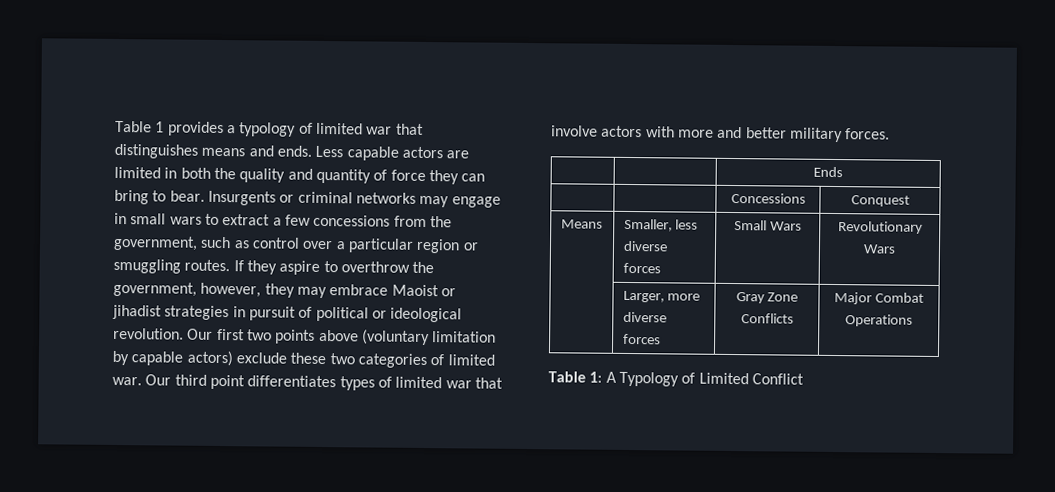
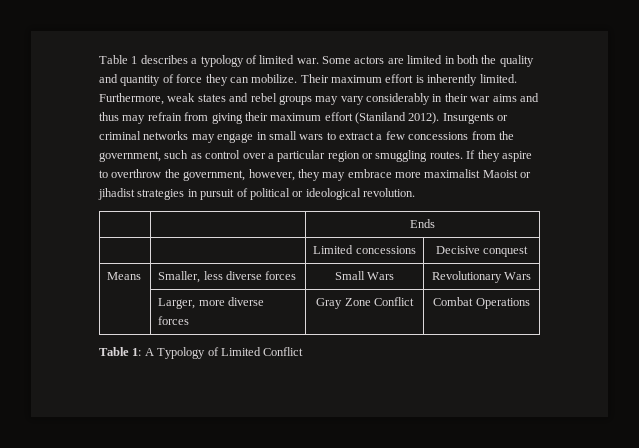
- Table 1 provides a typology of limited war that distinguishes means and ends. Less capable actors are limited in both the quality and quantity of force they can bring to bear.
+ Table 1 describes a typology of limited war. Some actors are limited in both the quality and quantity of force they can mobilize. Their maximum effort is inherently limited. Furthermore, weak states and rebel groups may vary considerably in their war aims and thus may refrain from giving their maximum effort (Staniland 2012).
- If they aspire to overthrow the government, however, they may embrace Maoist or jihadist strategies in pursuit of political or ideological revolution. Our first two points above (voluntary limitation by capable actors) exclude these two categories of limited war. Our third point differentiates types of limited war that involve actors with more and better military forces.
+ If they aspire to overthrow the government, however, they may embrace more maximalist Maoist or jihadist strategies in pursuit of political or ideological revolution.
  | | Ends
- | | Concessions | Conquest
+ | | Limited concessions | Decisive conquest
- | Larger, more diverse forces | Gray Zone Conflicts | Major Combat Operations
+ | Larger, more diverse forces | Gray Zone Conflict | Combat Operations

